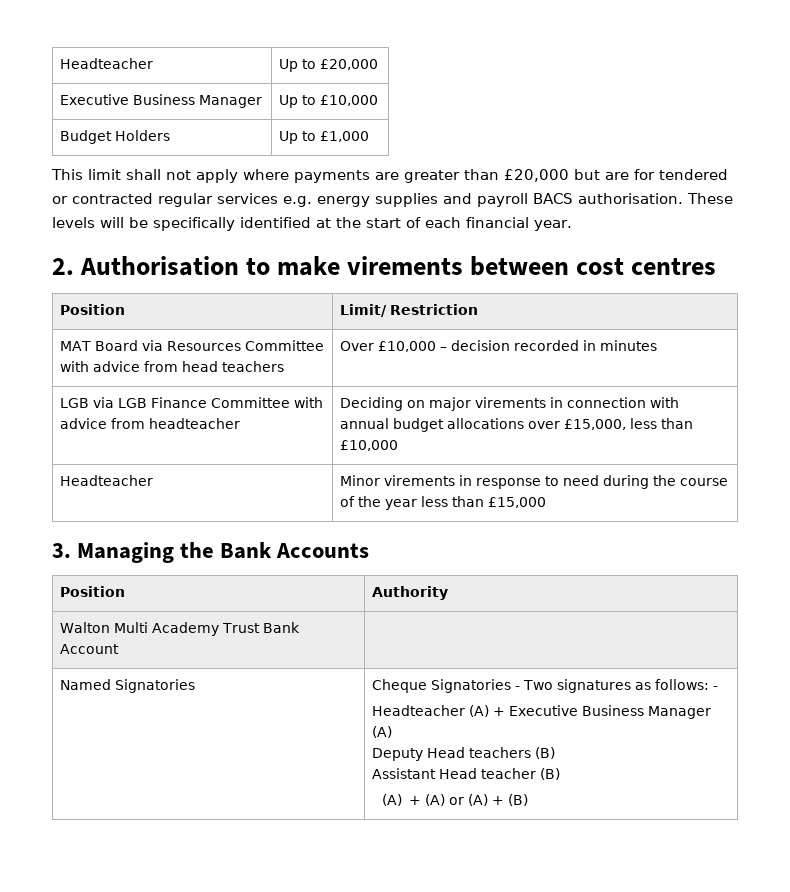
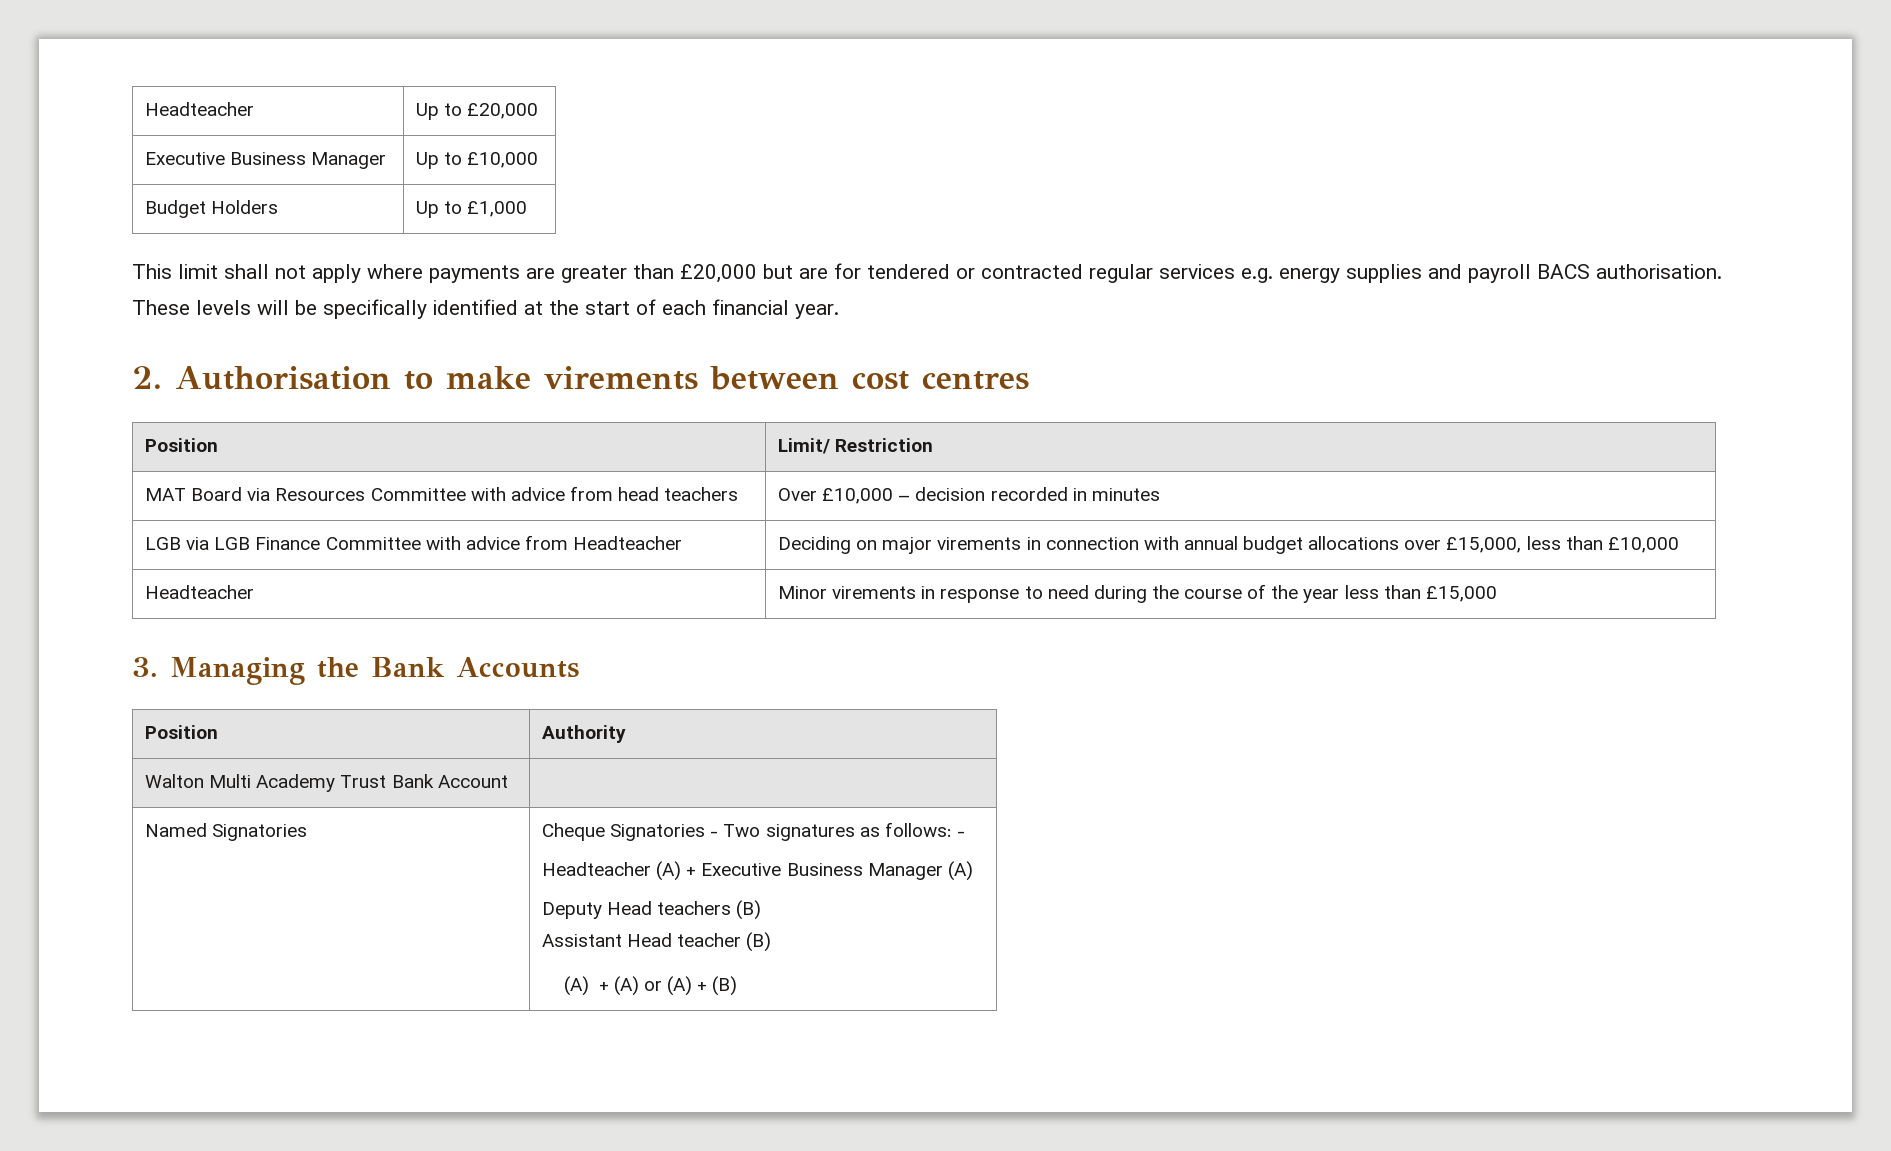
- LGB via LGB Finance Committee with advice from headteacher | Deciding on major virements in connection with annual budget allocations over £15,000, less than £10,000
+ LGB via LGB Finance Committee with advice from Headteacher | Deciding on major virements in connection with annual budget allocations over £15,000, less than £10,000

